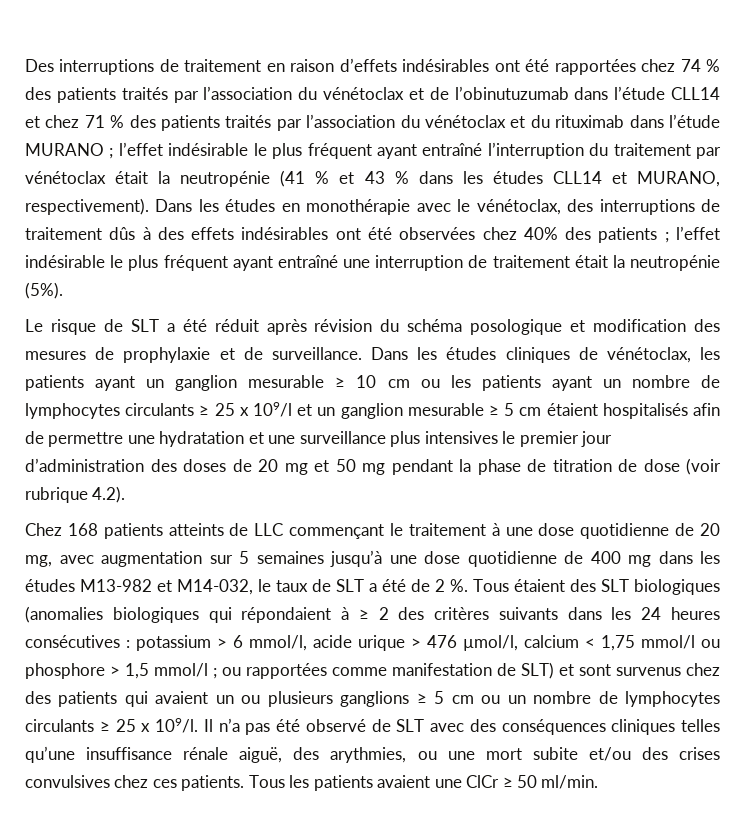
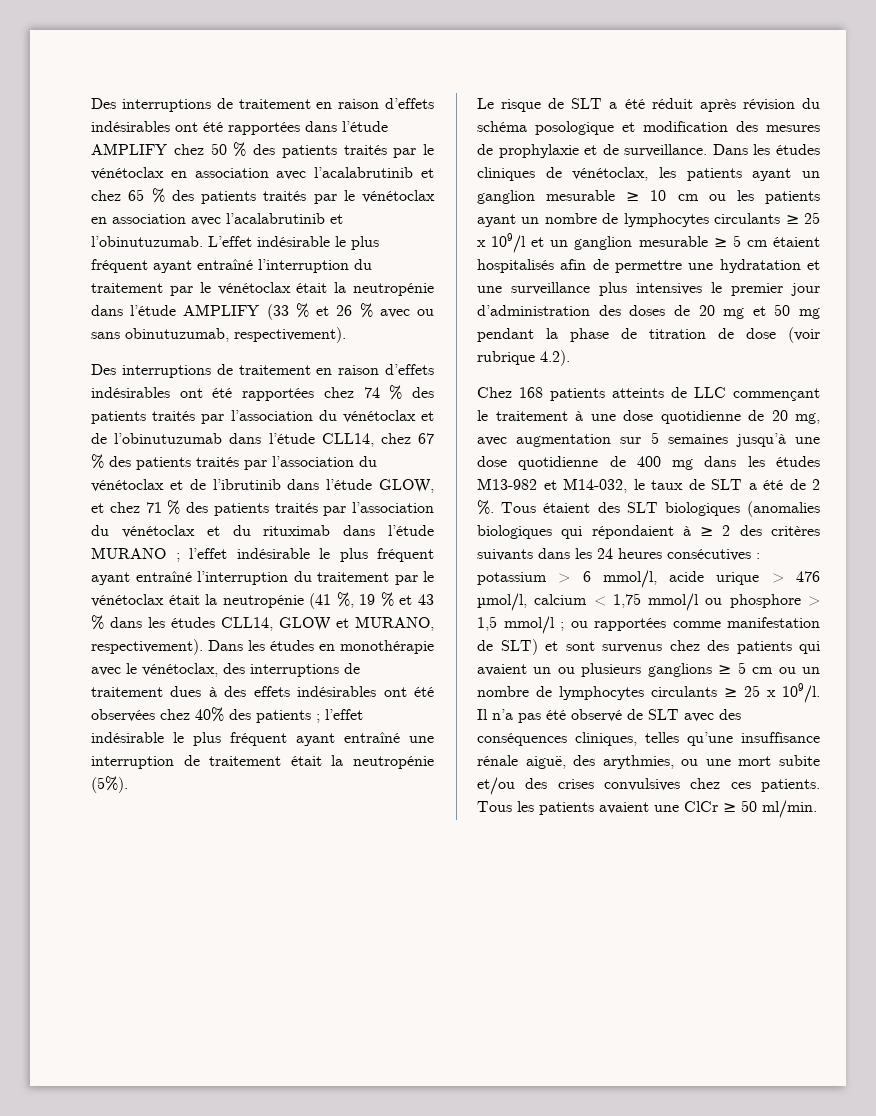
- Des interruptions de traitement en raison d’effets indésirables ont été rapportées chez 74 % des patients traités par l’association du vénétoclax et de l’obinutuzumab dans l’étude CLL14 et chez 71 % des patients traités par l’association du vénétoclax et du rituximab dans l’étude MURANO ;
+ Des interruptions de traitement en raison d’effets indésirables ont été rapportées dans l’étude AMPLIFY chez 50 % des patients traités par le vénétoclax en association avec l’acalabrutinib et chez 65 % des patients traités par le vénétoclax en association avec l’acalabrutinib et l’obinutuzumab. L’effet indésirable le plus fréquent ayant entraîné l’interruption du traitement par le vénétoclax était la neutropénie dans l’étude AMPLIFY (33 % et 26 % avec ou sans obinutuzumab, respectivement).
+ Des interruptions de traitement en raison d’effets indésirables ont été rapportées chez 74 % des patients traités par l’association du vénétoclax et de l’obinutuzumab dans l’étude CLL14, chez 67 % des patients traités par l’association du vénétoclax et de l’ibrutinib dans l’étude GLOW, et chez 71 % des patients traités par l’association du vénétoclax et du rituximab dans l’étude MURANO ;
- l’effet indésirable le plus fréquent ayant entraîné l’interruption du traitement par vénétoclax était la neutropénie (41 % et 43 % dans les études CLL14 et MURANO, respectivement).
+ l’effet indésirable le plus fréquent ayant entraîné l’interruption du traitement par le vénétoclax était la neutropénie (41 %, 19 % et 43 % dans les études CLL14, GLOW et MURANO, respectivement).
- Dans les études en monothérapie avec le vénétoclax, des interruptions de traitement dûs à des effets indésirables ont été observées chez 40% des patients ; l’effet indésirable le plus fréquent ayant entraîné une interruption de traitement était la neutropénie (5%).
+ Dans les études en monothérapie avec le vénétoclax, des interruptions de traitement dues à des effets indésirables ont été observées chez 40% des patients ; l’effet indésirable le plus fréquent ayant entraîné une interruption de traitement était la neutropénie (5%).
- Il n’a pas été observé de SLT avec des conséquences cliniques telles qu’une insuffisance rénale aiguë, des arythmies, ou une mort subite et/ou des crises convulsives chez ces patients.
+ Il n’a pas été observé de SLT avec des conséquences cliniques, telles qu’une insuffisance rénale aiguë, des arythmies, ou une mort subite et/ou des crises convulsives chez ces patients.

